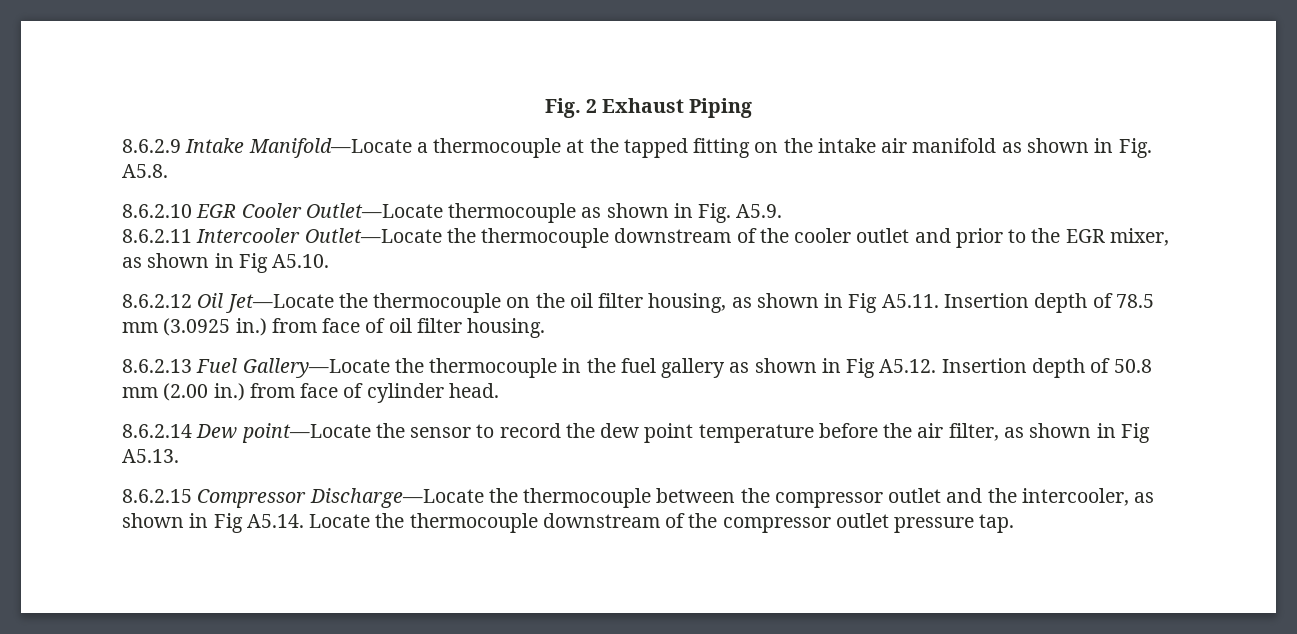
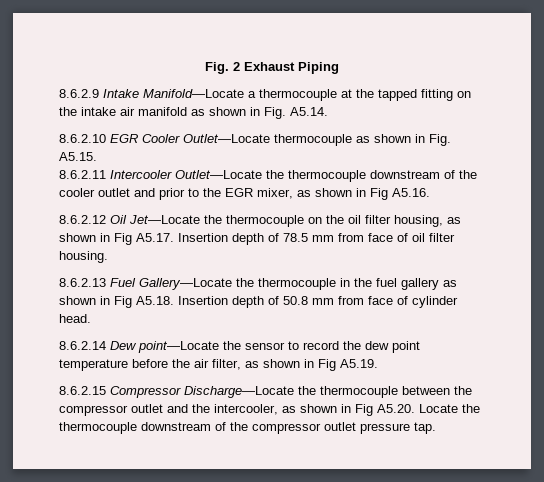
- 8.6.2.9 Intake Manifold—Locate a thermocouple at the tapped fitting on the intake air manifold as shown in Fig. A5.8.
+ 8.6.2.9 Intake Manifold—Locate a thermocouple at the tapped fitting on the intake air manifold as shown in Fig. A5.14.
- 8.6.2.10 EGR Cooler Outlet—Locate thermocouple as shown in Fig. A5.9.
+ 8.6.2.10 EGR Cooler Outlet—Locate thermocouple as shown in Fig. A5.15.
- 8.6.2.11 Intercooler Outlet—Locate the thermocouple downstream of the cooler outlet and prior to the EGR mixer, as shown in Fig A5.10.
+ 8.6.2.11 Intercooler Outlet—Locate the thermocouple downstream of the cooler outlet and prior to the EGR mixer, as shown in Fig A5.16.
- 8.6.2.12 Oil Jet—Locate the thermocouple on the oil filter housing, as shown in Fig A5.11. Insertion depth of 78.5 mm (3.0925 in.) from face of oil filter housing.
+ 8.6.2.12 Oil Jet—Locate the thermocouple on the oil filter housing, as shown in Fig A5.17. Insertion depth of 78.5 mm from face of oil filter housing.
- 8.6.2.13 Fuel Gallery—Locate the thermocouple in the fuel gallery as shown in Fig A5.12. Insertion depth of 50.8 mm (2.00 in.) from face of cylinder head.
+ 8.6.2.13 Fuel Gallery—Locate the thermocouple in the fuel gallery as shown in Fig A5.18. Insertion depth of 50.8 mm from face of cylinder head.
- 8.6.2.14 Dew point—Locate the sensor to record the dew point temperature before the air filter, as shown in Fig A5.13.
+ 8.6.2.14 Dew point—Locate the sensor to record the dew point temperature before the air filter, as shown in Fig A5.19.
- 8.6.2.15 Compressor Discharge—Locate the thermocouple between the compressor outlet and the intercooler, as shown in Fig A5.14. Locate the thermocouple downstream of the compressor outlet pressure tap.
+ 8.6.2.15 Compressor Discharge—Locate the thermocouple between the compressor outlet and the intercooler, as shown in Fig A5.20. Locate the thermocouple downstream of the compressor outlet pressure tap.

